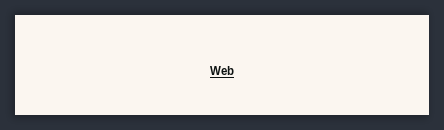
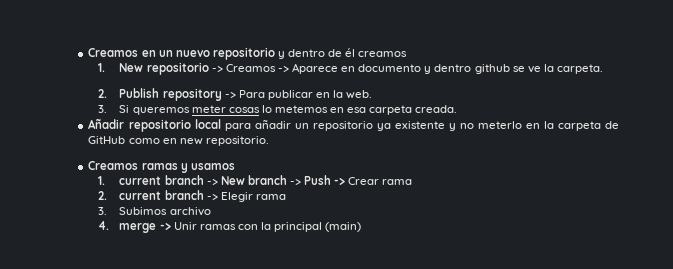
- Web
+ Creamos en un nuevo repositorio y dentro de él creamos
+ 1. New repositorio -> Creamos -> Aparece en documento y dentro github se ve la carpeta.
+ 2. Publish repository -> Para publicar en la web.
+ 3. Si queremos meter cosas lo metemos en esa carpeta creada.
+ Añadir repositorio local para añadir un repositorio ya existente y no meterlo en la carpeta de GitHub como en new repositorio.
+ Creamos ramas y usamos
+ 1. current branch -> New branch -> Push -> Crear rama
+ 2. current branch -> Elegir rama
+ 3. Subimos archivo
+ 4. merge -> Unir ramas con la principal (main)

